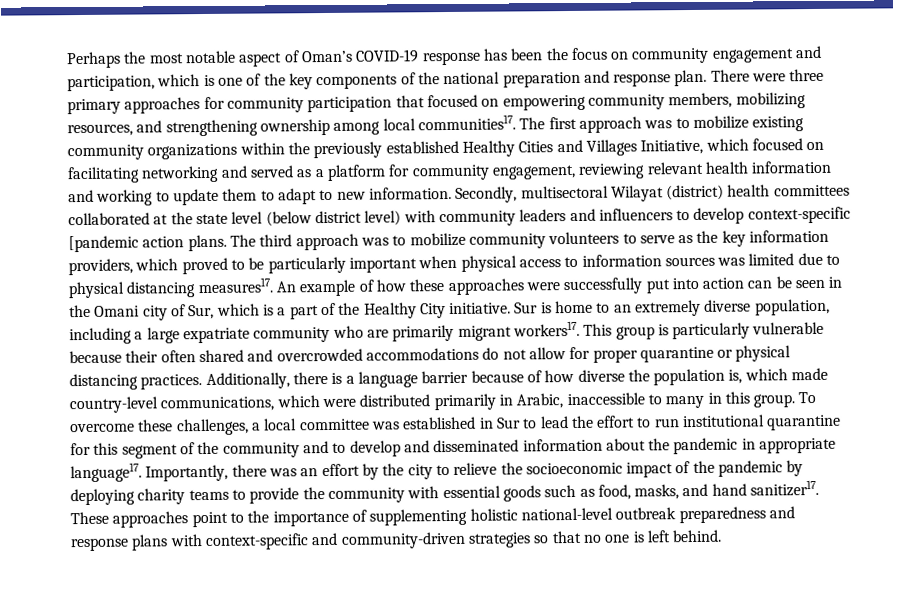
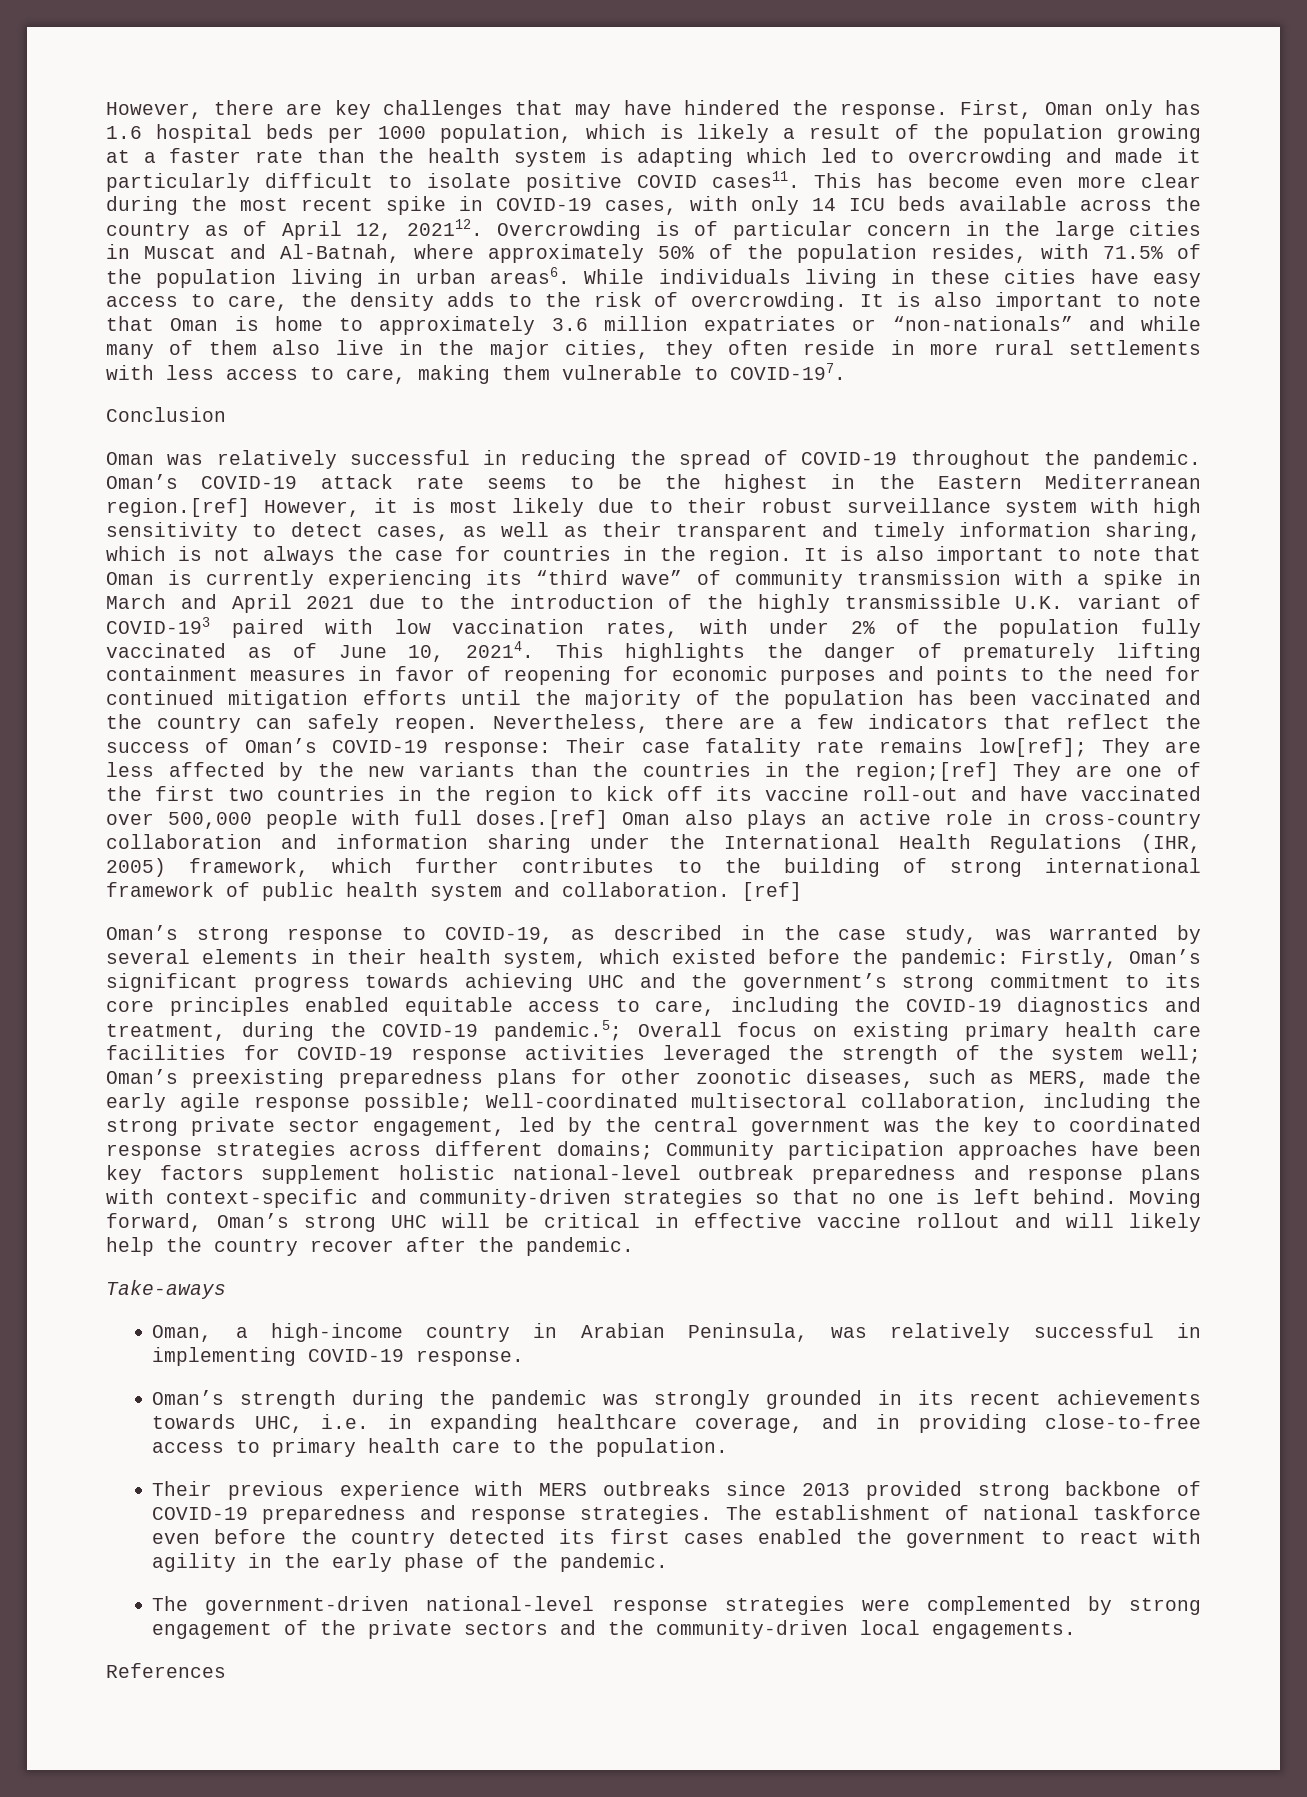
- Perhaps the most notable aspect of Oman’s COVID-19 response has been the focus on community engagement and participation, which is one of the key components of the national preparation and response plan. There were three primary approaches for community participation that focused on empowering community members, mobilizing resources, and strengthening ownership among local communities17. The first approach was to mobilize existing community organizations within the previously established Healthy Cities and Villages Initiative, which focused on facilitating networking and served as a platform for community engagement, reviewing relevant health information and working to update them to adapt to new information. Secondly, multisectoral Wilayat (district) health committees collaborated at the state level (below district level) with community leaders and influencers to develop context-specific [pandemic action plans. The third approach was to mobilize community volunteers to serve as the key information providers, which proved to be particularly important when physical access to information sources was limited due to physical distancing measures17. An example of how these approaches were successfully put into action can be seen in the Omani city of Sur, which is a part of the Healthy City initiative. Sur is home to an extremely diverse population, including a large expatriate community who are primarily migrant workers17. This group is particularly vulnerable because their often shared and overcrowded accommodations do not allow for proper quarantine or physical distancing practices. Additionally, there is a language barrier because of how diverse the population is, which made country-level communications, which were distributed primarily in Arabic, inaccessible to many in this group. To overcome these challenges, a local committee was established in Sur to lead the effort to run institutional quarantine for this segment of the community and to develop and disseminated information about the pandemic in appropriate language17. Importantly, there was an effort by the city to relieve the socioeconomic impact of the pandemic by deploying charity teams to provide the community with essential goods such as food, masks, and hand sanitizer17. These approaches point to the importance of supplementing holistic national-level outbreak preparedness and response plans with context-specific and community-driven strategies so that no one is left behind.
+ However, there are key challenges that may have hindered the response. First, Oman only has 1.6 hospital beds per 1000 population, which is likely a result of the population growing at a faster rate than the health system is adapting which led to overcrowding and made it particularly difficult to isolate positive COVID cases11. This has become even more clear during the most recent spike in COVID-19 cases, with only 14 ICU beds available across the country as of April 12, 202112. Overcrowding is of particular concern in the large cities in Muscat and Al-Batnah, where approximately 50% of the population resides, with 71.5% of the population living in urban areas6. While individuals living in these cities have easy access to care, the density adds to the risk of overcrowding. It is also important to note that Oman is home to approximately 3.6 million expatriates or “non-nationals” and while many of them also live in the major cities, they often reside in more rural settlements with less access to care, making them vulnerable to COVID-197.
+ Conclusion
+ Oman was relatively successful in reducing the spread of COVID-19 throughout the pandemic. Oman’s COVID-19 attack rate seems to be the highest in the Eastern Mediterranean region.[ref] However, it is most likely due to their robust surveillance system with high sensitivity to detect cases, as well as their transparent and timely information sharing, which is not always the case for countries in the region. It is also important to note that Oman is currently experiencing its “third wave” of community transmission with a spike in March and April 2021 due to the introduction of the highly transmissible U.K. variant of COVID-193 paired with low vaccination rates, with under 2% of the population fully vaccinated as of June 10, 20214. This highlights the danger of prematurely lifting containment measures in favor of reopening for economic purposes and points to the need for continued mitigation efforts until the majority of the population has been vaccinated and the country can safely reopen. Nevertheless, there are a few indicators that reflect the success of Oman’s COVID-19 response: Their case fatality rate remains low[ref]; They are less affected by the new variants than the countries in the region;[ref] They are one of the first two countries in the region to kick off its vaccine roll-out and have vaccinated over 500,000 people with full doses.[ref] Oman also plays an active role in cross-country collaboration and information sharing under the International Health Regulations (IHR, 2005) framework, which further contributes to the building of strong international framework of public health system and collaboration. [ref]
+ Oman’s strong response to COVID-19, as described in the case study, was warranted by several elements in their health system, which existed before the pandemic: Firstly, Oman’s significant progress towards achieving UHC and the government’s strong commitment to its core principles enabled equitable access to care, including the COVID-19 diagnostics and treatment, during the COVID-19 pandemic.5; Overall focus on existing primary health care facilities for COVID-19 response activities leveraged the strength of the system well; Oman’s preexisting preparedness plans for other zoonotic diseases, such as MERS, made the early agile response possible; Well-coordinated multisectoral collaboration, including the strong private sector engagement, led by the central government was the key to coordinated response strategies across different domains; Community participation approaches have been key factors supplement holistic national-level outbreak preparedness and response plans with context-specific and community-driven strategies so that no one is left behind.
+ Moving forward, Oman’s strong UHC will be critical in effective vaccine rollout and will likely help the country recover after the pandemic.
+ Take-aways
+ Oman, a high-income country in Arabian Peninsula, was relatively successful in implementing COVID-19 response.
+ Oman’s strength during the pandemic was strongly grounded in its recent achievements towards UHC, i.e. in expanding healthcare coverage, and in providing close-to-free access to primary health care to the population.
+ Their previous experience with MERS outbreaks since 2013 provided strong backbone of COVID-19 preparedness and response strategies. The establishment of national taskforce even before the country detected its first cases enabled the government to react with agility in the early phase of the pandemic.
+ The government-driven national-level response strategies were complemented by strong engagement of the private sectors and the community-driven local engagements.
+ References

